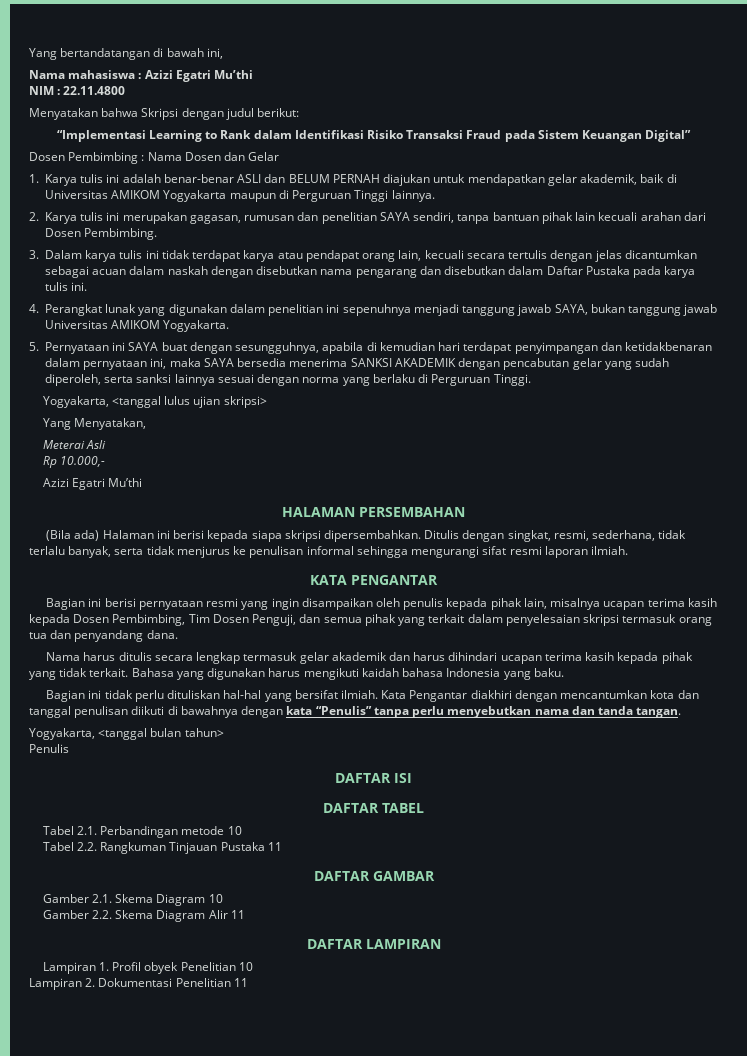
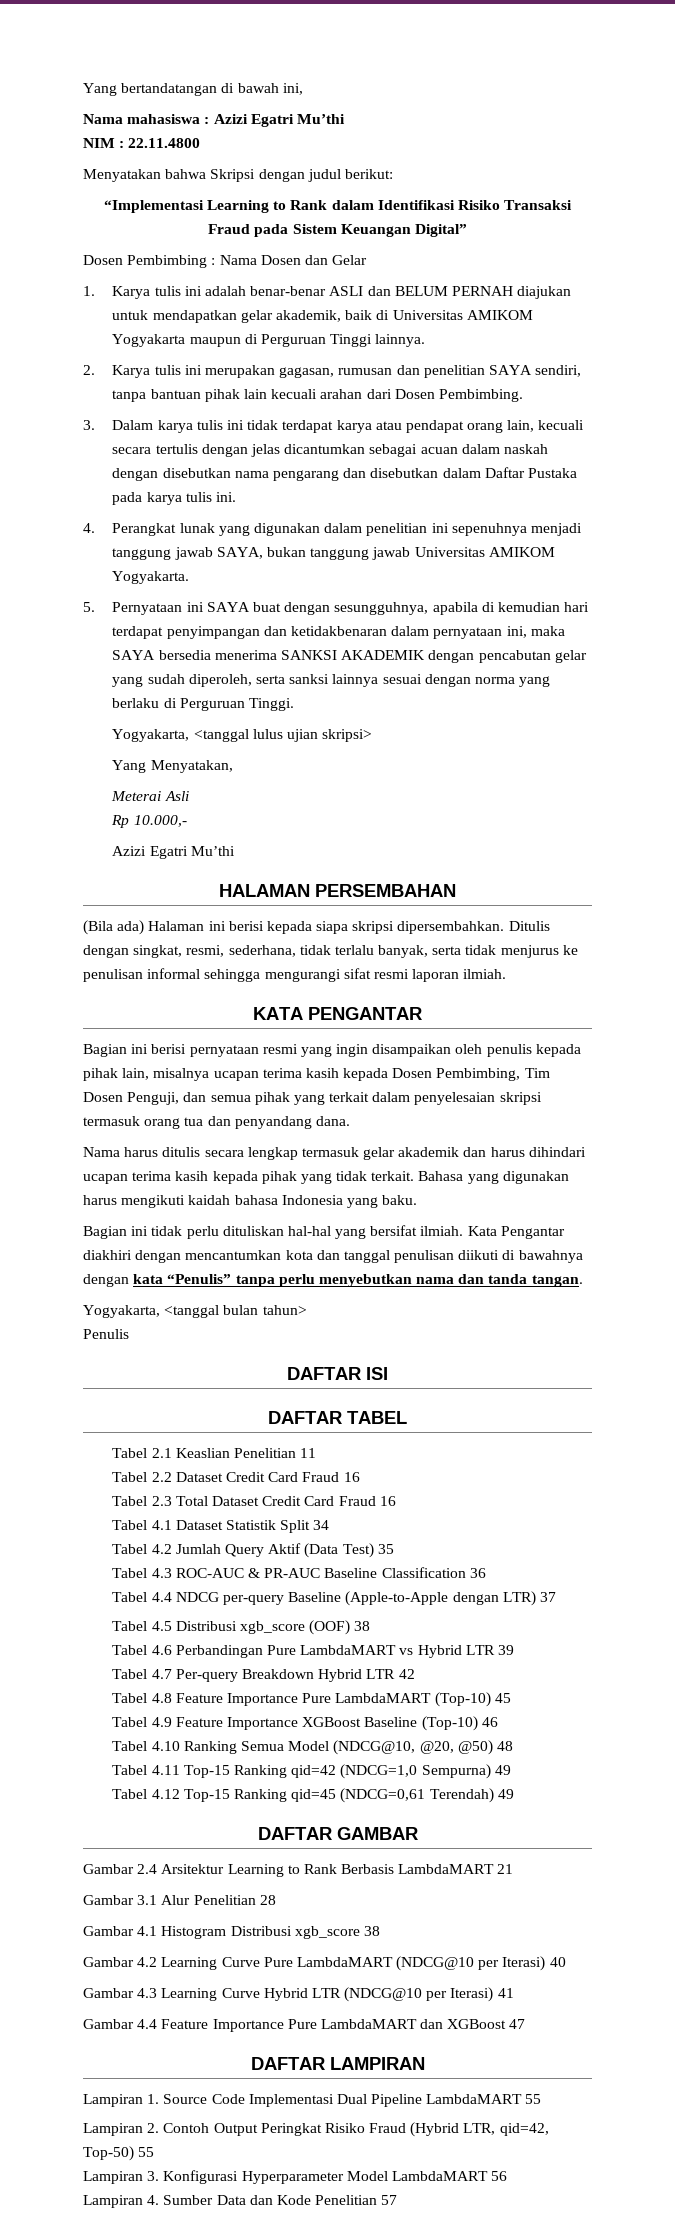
- Tabel 2.1. Perbandingan metode 10
- Tabel 2.2. Rangkuman Tinjauan Pustaka 11
+ Tabel 2.1 Keaslian Penelitian 11
+ Tabel 2.2 Dataset Credit Card Fraud 16
+ Tabel 2.3 Total Dataset Credit Card Fraud 16
+ Tabel 4.1 Dataset Statistik Split 34
+ Tabel 4.2 Jumlah Query Aktif (Data Test) 35
+ Tabel 4.3 ROC-AUC & PR-AUC Baseline Classification 36
+ Tabel 4.4 NDCG per-query Baseline (Apple-to-Apple dengan LTR) 37
+ Tabel 4.5 Distribusi xgb_score (OOF) 38
+ Tabel 4.6 Perbandingan Pure LambdaMART vs Hybrid LTR 39
+ Tabel 4.7 Per-query Breakdown Hybrid LTR 42
+ Tabel 4.8 Feature Importance Pure LambdaMART (Top-10) 45
+ Tabel 4.9 Feature Importance XGBoost Baseline (Top-10) 46
+ Tabel 4.10 Ranking Semua Model (NDCG@10, @20, @50) 48
+ Tabel 4.11 Top-15 Ranking qid=42 (NDCG=1,0 Sempurna) 49
+ Tabel 4.12 Top-15 Ranking qid=45 (NDCG=0,61 Terendah) 49
  DAFTAR GAMBAR
- Gamber 2.1. Skema Diagram 10
- Gamber 2.2. Skema Diagram Alir 11
+ Gambar 2.4 Arsitektur Learning to Rank Berbasis LambdaMART 21
+ Gambar 3.1 Alur Penelitian 28
+ Gambar 4.1 Histogram Distribusi xgb_score 38
+ Gambar 4.2 Learning Curve Pure LambdaMART (NDCG@10 per Iterasi) 40
+ Gambar 4.3 Learning Curve Hybrid LTR (NDCG@10 per Iterasi) 41
+ Gambar 4.4 Feature Importance Pure LambdaMART dan XGBoost 47
  DAFTAR LAMPIRAN
- Lampiran 1. Profil obyek Penelitian 10
- Lampiran 2. Dokumentasi Penelitian 11
+ Lampiran 1. Source Code Implementasi Dual Pipeline LambdaMART 55
+ Lampiran 2. Contoh Output Peringkat Risiko Fraud (Hybrid LTR, qid=42, Top-50) 55
+ Lampiran 3. Konfigurasi Hyperparameter Model LambdaMART 56
+ Lampiran 4. Sumber Data dan Kode Penelitian 57

